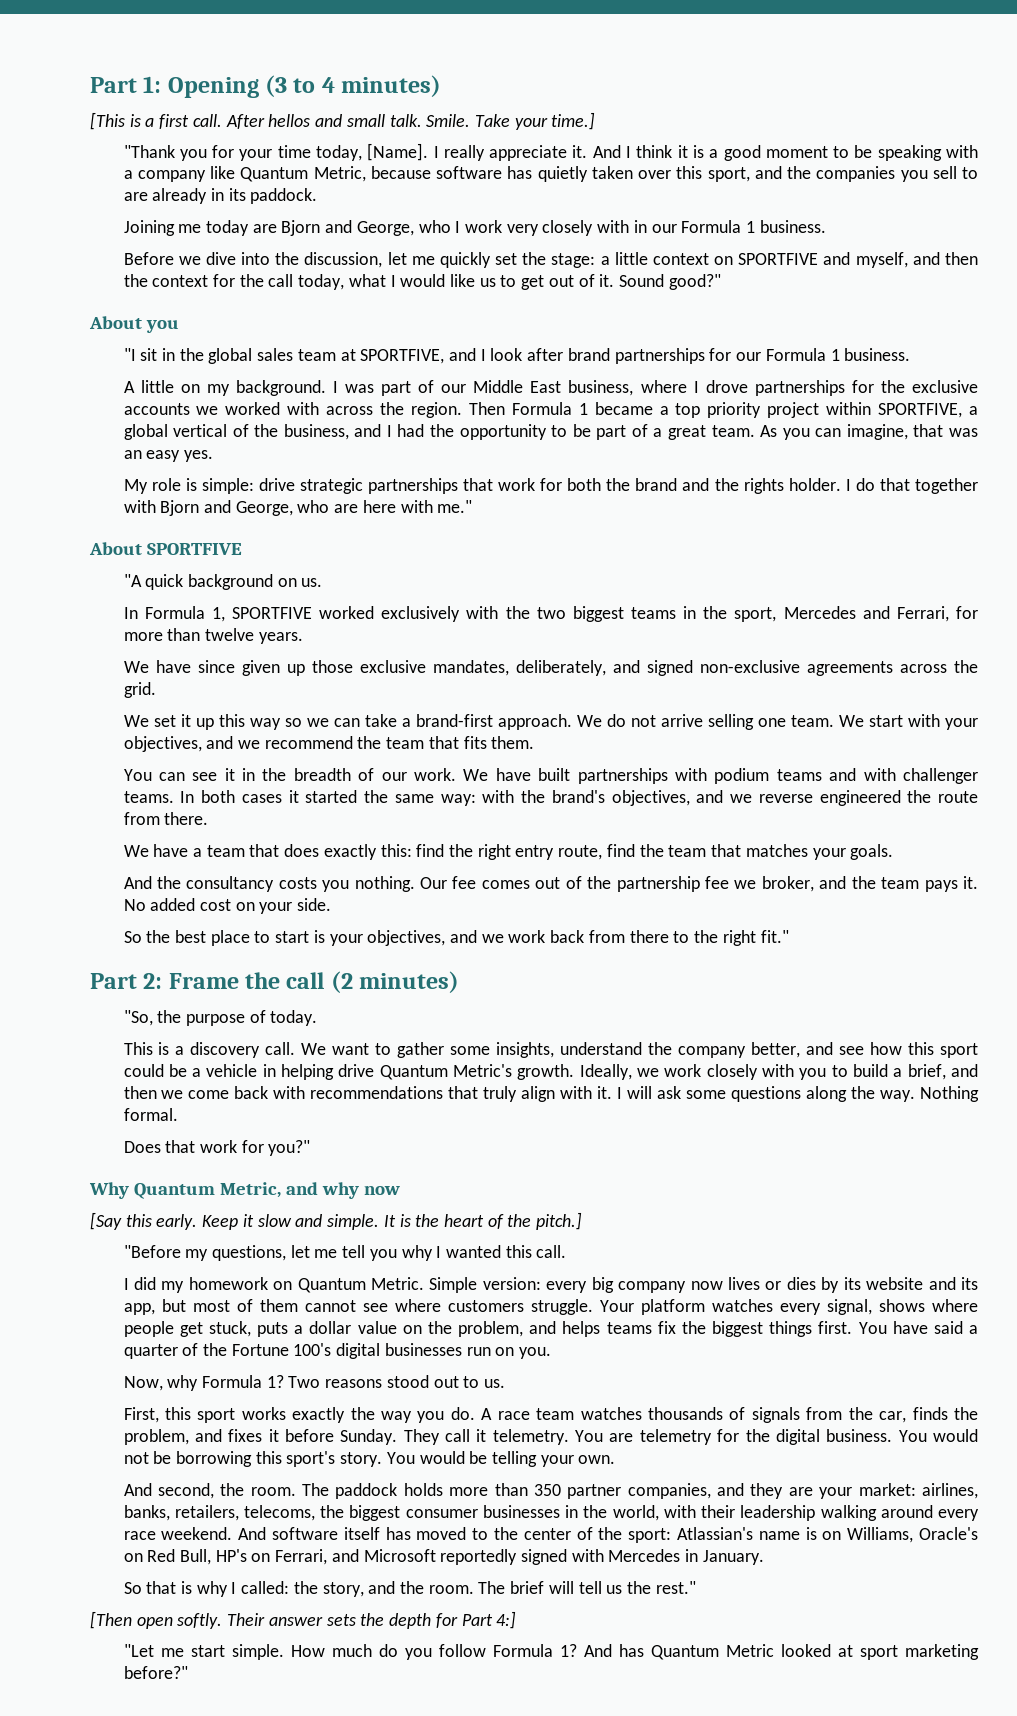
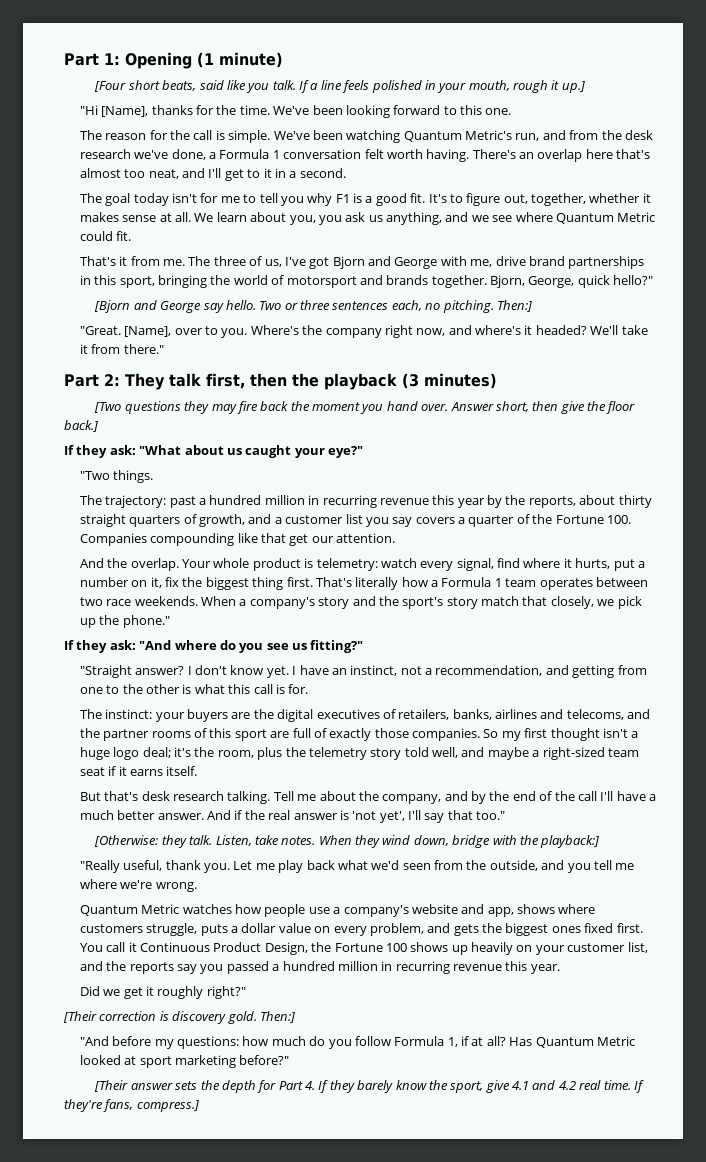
- Part 1: Opening (3 to 4 minutes)
- [This is a first call. After hellos and small talk. Smile. Take your time.]
- "Thank you for your time today, [Name]. I really appreciate it. And I think it is a good moment to be speaking with a company like Quantum Metric, because software has quietly taken over this sport, and the companies you sell to are already in its paddock.
- Joining me today are Bjorn and George, who I work very closely with in our Formula 1 business.
- Before we dive into the discussion, let me quickly set the stage: a little context on SPORTFIVE and myself, and then the context for the call today, what I would like us to get out of it. Sound good?"
- About you
- "I sit in the global sales team at SPORTFIVE, and I look after brand partnerships for our Formula 1 business.
- A little on my background. I was part of our Middle East business, where I drove partnerships for the exclusive accounts we worked with across the region. Then Formula 1 became a top priority project within SPORTFIVE, a global vertical of the business, and I had the opportunity to be part of a great team. As you can imagine, that was an easy yes.
- My role is simple: drive strategic partnerships that work for both the brand and the rights holder. I do that together with Bjorn and George, who are here with me."
- About SPORTFIVE
- "A quick background on us.
- In Formula 1, SPORTFIVE worked exclusively with the two biggest teams in the sport, Mercedes and Ferrari, for more than twelve years.
- We have since given up those exclusive mandates, deliberately, and signed non-exclusive agreements across the grid.
- We set it up this way so we can take a brand-first approach. We do not arrive selling one team. We start with your objectives, and we recommend the team that fits them.
- You can see it in the breadth of our work. We have built partnerships with podium teams and with challenger teams. In both cases it started the same way: with the brand's objectives, and we reverse engineered the route from there.
- We have a team that does exactly this: find the right entry route, find the team that matches your goals.
- And the consultancy costs you nothing. Our fee comes out of the partnership fee we broker, and the team pays it. No added cost on your side.
- So the best place to start is your objectives, and we work back from there to the right fit."
- Part 2: Frame the call (2 minutes)
- "So, the purpose of today.
- This is a discovery call. We want to gather some insights, understand the company better, and see how this sport could be a vehicle in helping drive Quantum Metric's growth. Ideally, we work closely with you to build a brief, and then we come back with recommendations that truly align with it. I will ask some questions along the way. Nothing formal.
- Does that work for you?"
- Why Quantum Metric, and why now
- [Say this early. Keep it slow and simple. It is the heart of the pitch.]
- "Before my questions, let me tell you why I wanted this call.
- I did my homework on Quantum Metric. Simple version: every big company now lives or dies by its website and its app, but most of them cannot see where customers struggle. Your platform watches every signal, shows where people get stuck, puts a dollar value on the problem, and helps teams fix the biggest things first. You have said a quarter of the Fortune 100's digital businesses run on you.
- Now, why Formula 1? Two reasons stood out to us.
- First, this sport works exactly the way you do. A race team watches thousands of signals from the car, finds the problem, and fixes it before Sunday. They call it telemetry. You are telemetry for the digital business. You would not be borrowing this sport's story. You would be telling your own.
- And second, the room. The paddock holds more than 350 partner companies, and they are your market: airlines, banks, retailers, telecoms, the biggest consumer businesses in the world, with their leadership walking around every race weekend. And software itself has moved to the center of the sport: Atlassian's name is on Williams, Oracle's on Red Bull, HP's on Ferrari, and Microsoft reportedly signed with Mercedes in January.
- So that is why I called: the story, and the room. The brief will tell us the rest."
- [Then open softly. Their answer sets the depth for Part 4:]
- "Let me start simple. How much do you follow Formula 1? And has Quantum Metric looked at sport marketing before?"
+ Part 1: Opening (1 minute)
+ [Four short beats, said like you talk. If a line feels polished in your mouth, rough it up.]
+ "Hi [Name], thanks for the time. We've been looking forward to this one.
+ The reason for the call is simple. We've been watching Quantum Metric's run, and from the desk research we've done, a Formula 1 conversation felt worth having. There's an overlap here that's almost too neat, and I'll get to it in a second.
+ The goal today isn't for me to tell you why F1 is a good fit. It's to figure out, together, whether it makes sense at all. We learn about you, you ask us anything, and we see where Quantum Metric could fit.
+ That's it from me. The three of us, I've got Bjorn and George with me, drive brand partnerships in this sport, bringing the world of motorsport and brands together. Bjorn, George, quick hello?"
+ [Bjorn and George say hello. Two or three sentences each, no pitching. Then:]
+ "Great. [Name], over to you. Where's the company right now, and where's it headed? We'll take it from there."
+ Part 2: They talk first, then the playback (3 minutes)
+ [Two questions they may fire back the moment you hand over. Answer short, then give the floor back.]
+ If they ask: "What about us caught your eye?"
+ "Two things.
+ The trajectory: past a hundred million in recurring revenue this year by the reports, about thirty straight quarters of growth, and a customer list you say covers a quarter of the Fortune 100. Companies compounding like that get our attention.
+ And the overlap. Your whole product is telemetry: watch every signal, find where it hurts, put a number on it, fix the biggest thing first. That's literally how a Formula 1 team operates between two race weekends. When a company's story and the sport's story match that closely, we pick up the phone."
+ If they ask: "And where do you see us fitting?"
+ "Straight answer? I don't know yet. I have an instinct, not a recommendation, and getting from one to the other is what this call is for.
+ The instinct: your buyers are the digital executives of retailers, banks, airlines and telecoms, and the partner rooms of this sport are full of exactly those companies. So my first thought isn't a huge logo deal; it's the room, plus the telemetry story told well, and maybe a right-sized team seat if it earns itself.
+ But that's desk research talking. Tell me about the company, and by the end of the call I'll have a much better answer. And if the real answer is 'not yet', I'll say that too."
+ [Otherwise: they talk. Listen, take notes. When they wind down, bridge with the playback:]
+ "Really useful, thank you. Let me play back what we'd seen from the outside, and you tell me where we're wrong.
+ Quantum Metric watches how people use a company's website and app, shows where customers struggle, puts a dollar value on every problem, and gets the biggest ones fixed first. You call it Continuous Product Design, the Fortune 100 shows up heavily on your customer list, and the reports say you passed a hundred million in recurring revenue this year.
+ Did we get it roughly right?"
+ [Their correction is discovery gold. Then:]
+ "And before my questions: how much do you follow Formula 1, if at all? Has Quantum Metric looked at sport marketing before?"
+ [Their answer sets the depth for Part 4. If they barely know the sport, give 4.1 and 4.2 real time. If they're fans, compress.]

